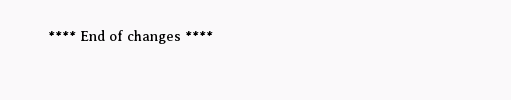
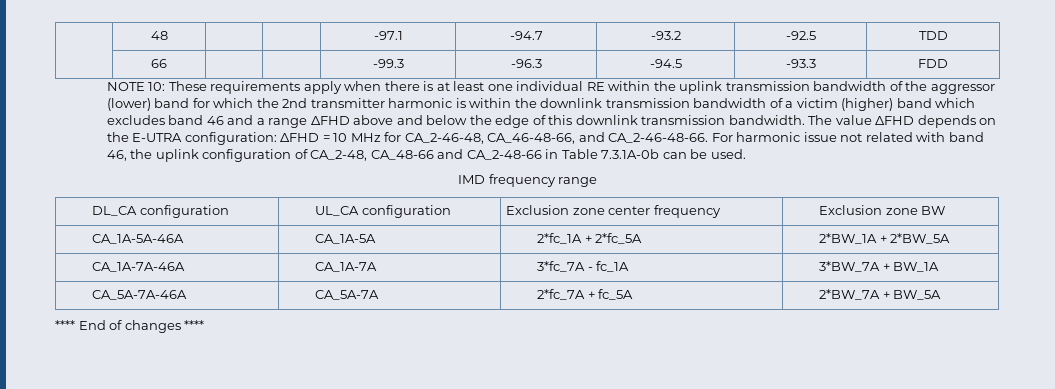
+ | 48 | | | -97.1 | -94.7 | -93.2 | -92.5 | TDD
+ | 66 | | | -99.3 | -96.3 | -94.5 | -93.3 | FDD
+ NOTE 10: These requirements apply when there is at least one individual RE within the uplink transmission bandwidth of the aggressor (lower) band for which the 2nd transmitter harmonic is within the downlink transmission bandwidth of a victim (higher) band which excludes band 46 and a range ΔFHD above and below the edge of this downlink transmission bandwidth. The value ΔFHD depends on the E-UTRA configuration: ΔFHD = 10 MHz for CA_2-46-48, CA_46-48-66, and CA_2-46-48-66. For harmonic issue not related with band 46, the uplink configuration of CA_2-48, CA_48-66 and CA_2-48-66 in Table 7.3.1A-0b can be used.
+ IMD frequency range
+ DL_CA configuration | UL_CA configuration | Exclusion zone center frequency | Exclusion zone BW
+ CA_1A-5A-46A | CA_1A-5A | 2*fc_1A + 2*fc_5A | 2*BW_1A + 2*BW_5A
+ CA_1A-7A-46A | CA_1A-7A | 3*fc_7A - fc_1A | 3*BW_7A + BW_1A
+ CA_5A-7A-46A | CA_5A-7A | 2*fc_7A + fc_5A | 2*BW_7A + BW_5A

